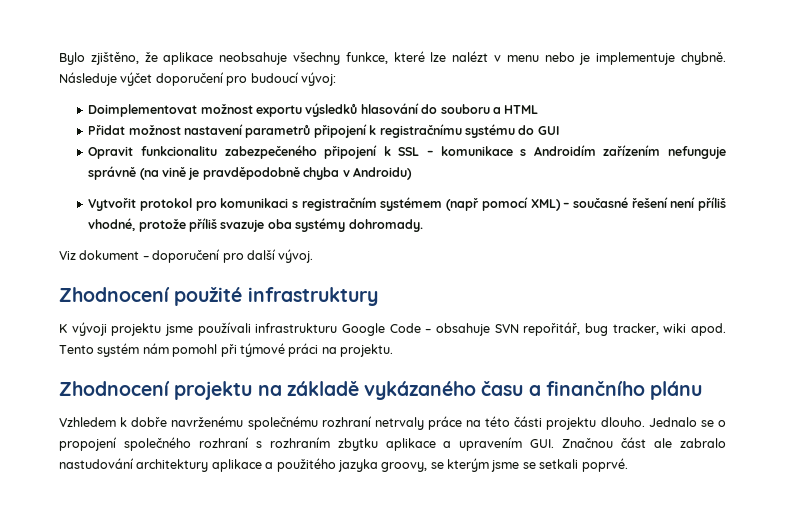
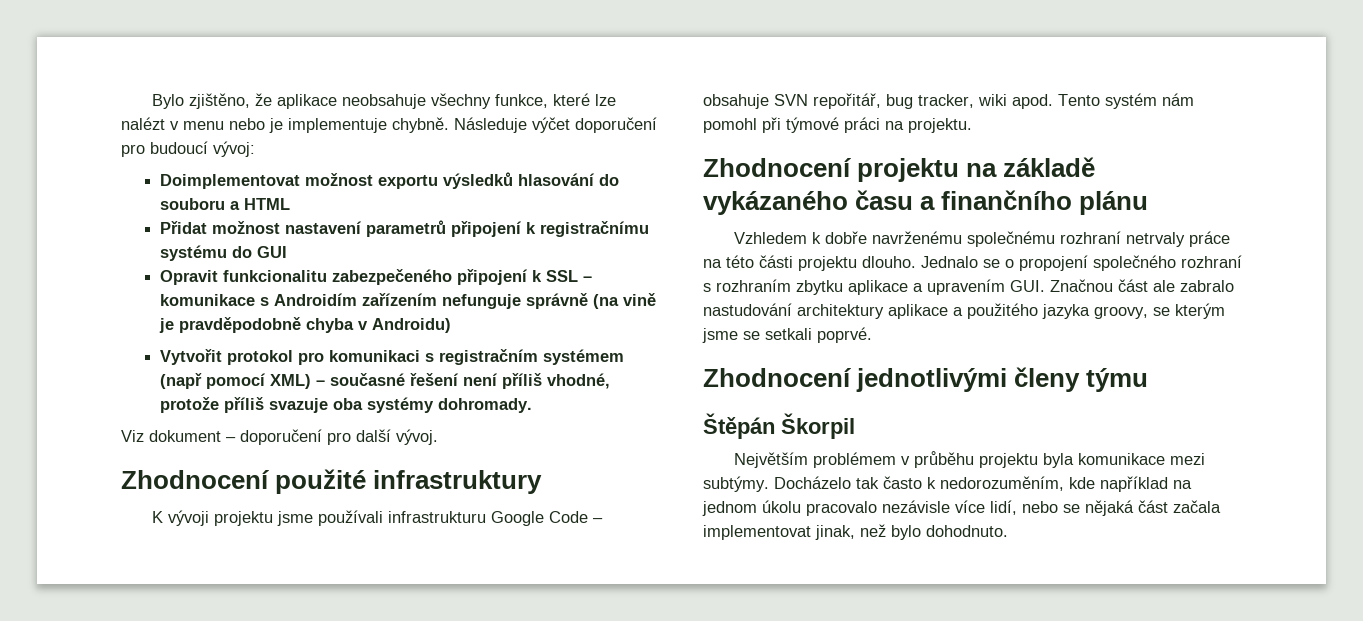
+ Zhodnocení jednotlivými členy týmu
+ Štěpán Škorpil
+ Největším problémem v průběhu projektu byla komunikace mezi subtýmy. Docházelo tak často k nedorozuměním, kde například na jednom úkolu pracovalo nezávisle více lidí, nebo se nějaká část začala implementovat jinak, než bylo dohodnuto.

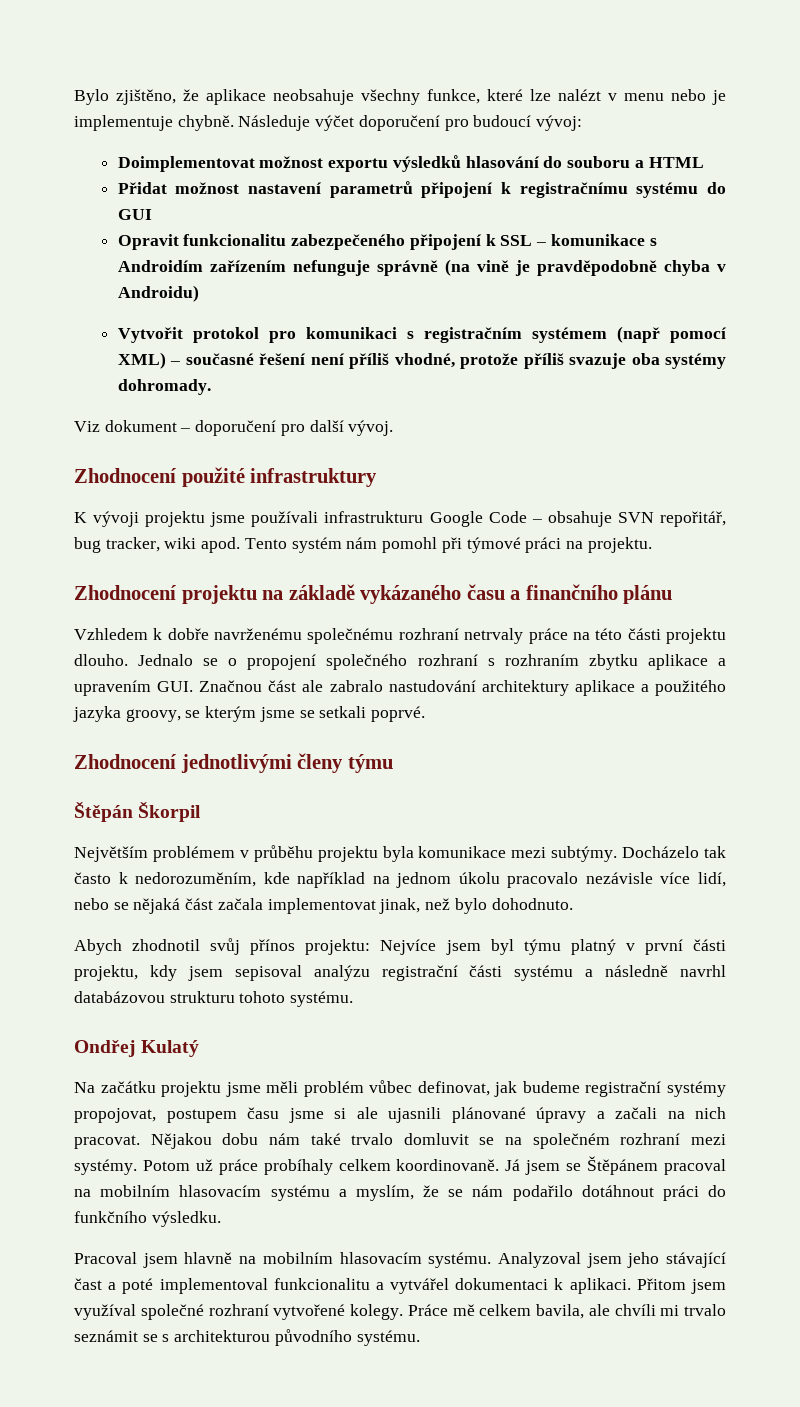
+ Abych zhodnotil svůj přínos projektu: Nejvíce jsem byl týmu platný v první části projektu, kdy jsem sepisoval analýzu registrační části systému a následně navrhl databázovou strukturu tohoto systému.
+ Ondřej Kulatý
+ Na začátku projektu jsme měli problém vůbec definovat, jak budeme registrační systémy propojovat, postupem času jsme si ale ujasnili plánované úpravy a začali na nich pracovat. Nějakou dobu nám také trvalo domluvit se na společném rozhraní mezi systémy. Potom už práce probíhaly celkem koordinovaně. Já jsem se Štěpánem pracoval na mobilním hlasovacím systému a myslím, že se nám podařilo dotáhnout práci do funkčního výsledku.
+ Pracoval jsem hlavně na mobilním hlasovacím systému. Analyzoval jsem jeho stávající čast a poté implementoval funkcionalitu a vytvářel dokumentaci k aplikaci. Přitom jsem využíval společné rozhraní vytvořené kolegy. Práce mě celkem bavila, ale chvíli mi trvalo seznámit se s architekturou původního systému.

